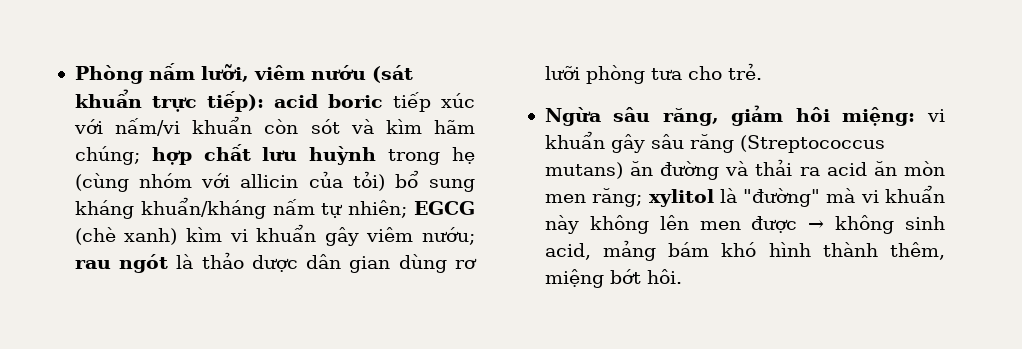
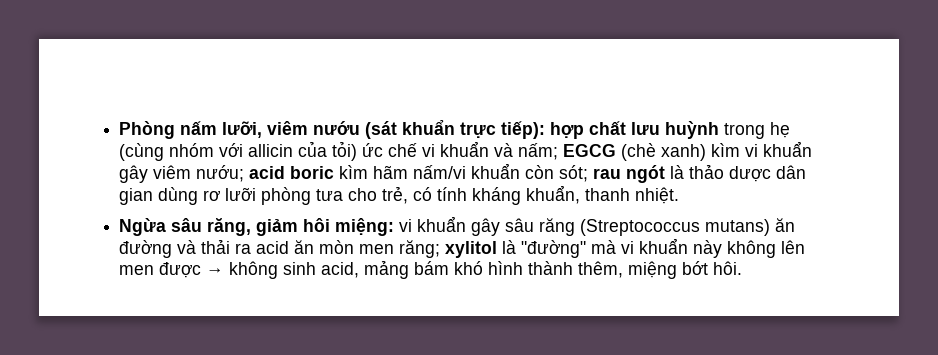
- Phòng nấm lưỡi, viêm nướu (sát khuẩn trực tiếp): acid boric tiếp xúc với nấm/vi khuẩn còn sót và kìm hãm chúng; hợp chất lưu huỳnh trong hẹ (cùng nhóm với allicin của tỏi) bổ sung kháng khuẩn/kháng nấm tự nhiên; EGCG (chè xanh) kìm vi khuẩn gây viêm nướu; rau ngót là thảo dược dân gian dùng rơ lưỡi phòng tưa cho trẻ.
+ Phòng nấm lưỡi, viêm nướu (sát khuẩn trực tiếp): hợp chất lưu huỳnh trong hẹ (cùng nhóm với allicin của tỏi) ức chế vi khuẩn và nấm; EGCG (chè xanh) kìm vi khuẩn gây viêm nướu; acid boric kìm hãm nấm/vi khuẩn còn sót; rau ngót là thảo dược dân gian dùng rơ lưỡi phòng tưa cho trẻ, có tính kháng khuẩn, thanh nhiệt.

